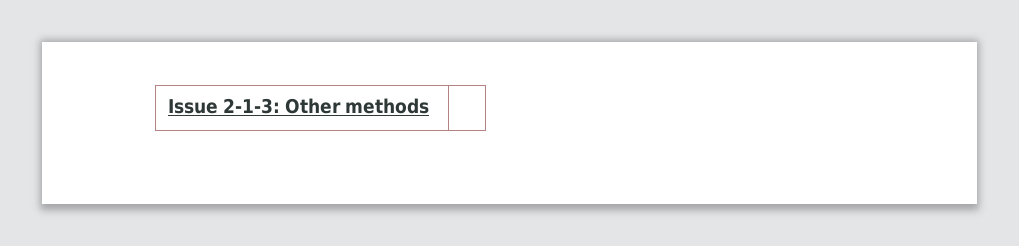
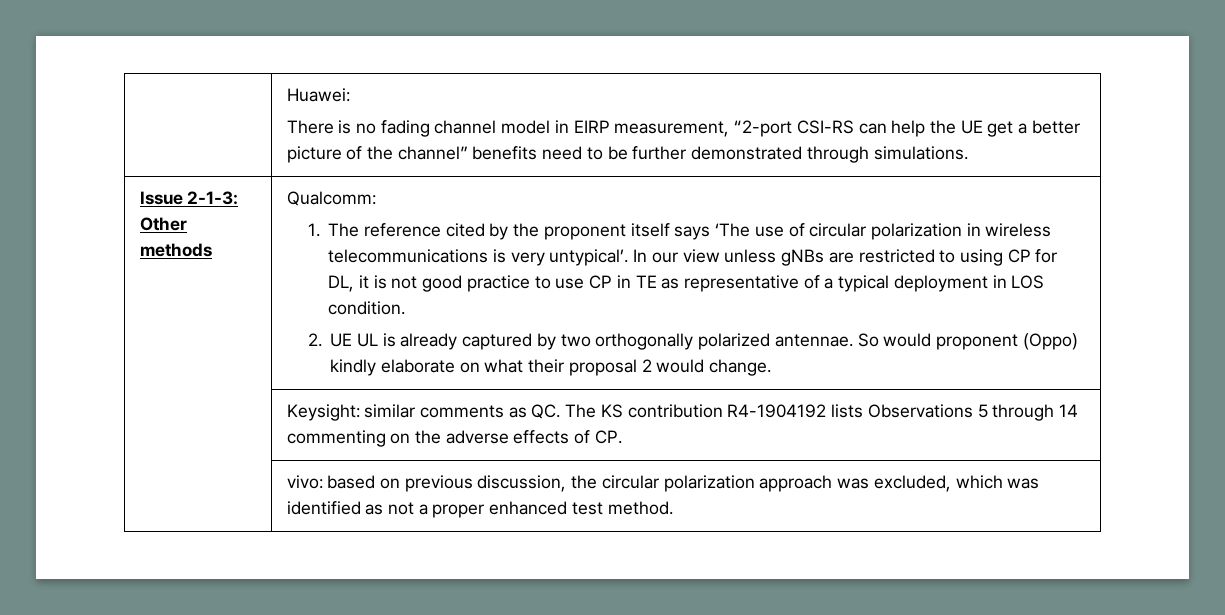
- Issue 2-1-3: Other methods |
+ | Huawei:
+ There is no fading channel model in EIRP measurement, “2-port CSI-RS can help the UE get a better picture of the channel” benefits need to be further demonstrated through simulations.
+ Issue 2-1-3: Other methods | Qualcomm:
+ 1. The reference cited by the proponent itself says ‘The use of circular polarization in wireless telecommunications is very untypical’. In our view unless gNBs are restricted to using CP for DL, it is not good practice to use CP in TE as representative of a typical deployment in LOS condition.
+ 2. UE UL is already captured by two orthogonally polarized antennae. So would proponent (Oppo) kindly elaborate on what their proposal 2 would change.
+ | Keysight: similar comments as QC. The KS contribution R4-1904192 lists Observations 5 through 14 commenting on the adverse effects of CP.
+ | vivo: based on previous discussion, the circular polarization approach was excluded, which was identified as not a proper enhanced test method.

